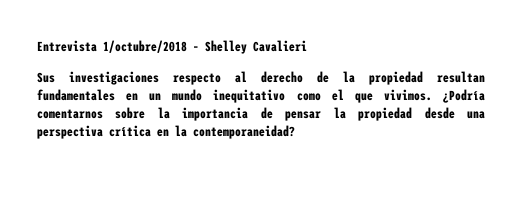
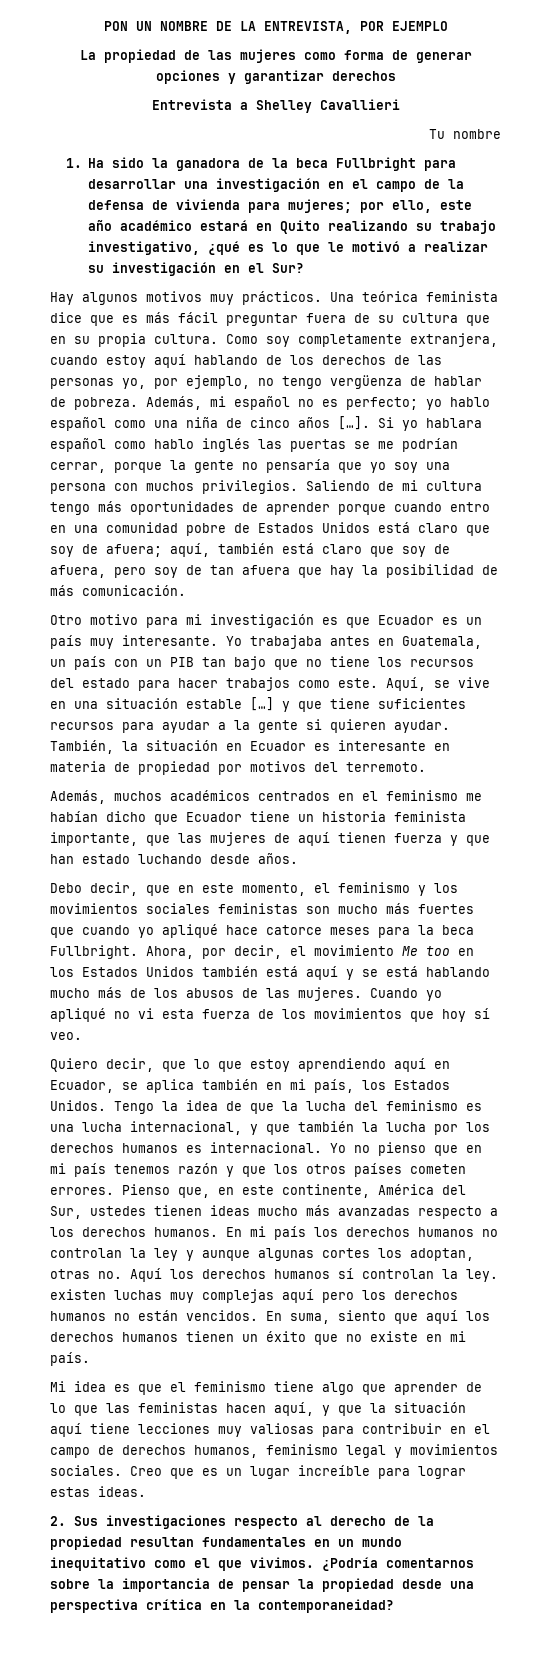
- Entrevista 1/octubre/2018 – Shelley Cavalieri
- Sus investigaciones respecto al derecho de la propiedad resultan fundamentales en un mundo inequitativo como el que vivimos.
+ PON UN NOMBRE DE LA ENTREVISTA, POR EJEMPLO
+ La propiedad de las mujeres como forma de generar opciones y garantizar derechos
+ Entrevista a Shelley Cavallieri
+ Tu nombre
+ 1. Ha sido la ganadora de la beca Fullbright para desarrollar una investigación en el campo de la defensa de vivienda para mujeres; por ello, este año académico estará en Quito realizando su trabajo investigativo, ¿qué es lo que le motivó a realizar su investigación en el Sur?
+ Hay algunos motivos muy prácticos. Una teórica feminista dice que es más fácil preguntar fuera de su cultura que en su propia cultura. Como soy completamente extranjera, cuando estoy aquí hablando de los derechos de las personas yo, por ejemplo, no tengo vergüenza de hablar de pobreza. Además, mi español no es perfecto; yo hablo español como una niña de cinco años […]. Si yo hablara español como hablo inglés las puertas se me podrían cerrar, porque la gente no pensaría que yo soy una persona con muchos privilegios. Saliendo de mi cultura tengo más oportunidades de aprender porque cuando entro en una comunidad pobre de Estados Unidos está claro que soy de afuera; aquí, también está claro que soy de afuera, pero soy de tan afuera que hay la posibilidad de más comunicación.
+ Otro motivo para mi investigación es que Ecuador es un país muy interesante. Yo trabajaba antes en Guatemala, un país con un PIB tan bajo que no tiene los recursos del estado para hacer trabajos como este. Aquí, se vive en una situación estable […] y que tiene suficientes recursos para ayudar a la gente si quieren ayudar. También, la situación en Ecuador es interesante en materia de propiedad por motivos del terremoto.
+ Además, muchos académicos centrados en el feminismo me habían dicho que Ecuador tiene un historia feminista importante, que las mujeres de aquí tienen fuerza y que han estado luchando desde años.
+ Debo decir, que en este momento, el feminismo y los movimientos sociales feministas son mucho más fuertes que cuando yo apliqué hace catorce meses para la beca Fullbright. Ahora, por decir, el movimiento Me too en los Estados Unidos también está aquí y se está hablando mucho más de los abusos de las mujeres. Cuando yo apliqué no vi esta fuerza de los movimientos que hoy sí veo.
+ Quiero decir, que lo que estoy aprendiendo aquí en Ecuador, se aplica también en mi país, los Estados Unidos. Tengo la idea de que la lucha del feminismo es una lucha internacional, y que también la lucha por los derechos humanos es internacional. Yo no pienso que en mi país tenemos razón y que los otros países cometen errores. Pienso que, en este continente, América del Sur, ustedes tienen ideas mucho más avanzadas respecto a los derechos humanos. En mi país los derechos humanos no controlan la ley y aunque algunas cortes los adoptan, otras no. Aquí los derechos humanos sí controlan la ley. existen luchas muy complejas aquí pero los derechos humanos no están vencidos. En suma, siento que aquí los derechos humanos tienen un éxito que no existe en mi país.
+ Mi idea es que el feminismo tiene algo que aprender de lo que las feministas hacen aquí, y que la situación aquí tiene lecciones muy valiosas para contribuir en el campo de derechos humanos, feminismo legal y movimientos sociales. Creo que es un lugar increíble para lograr estas ideas.
+ 2. Sus investigaciones respecto al derecho de la propiedad resultan fundamentales en un mundo inequitativo como el que vivimos.

